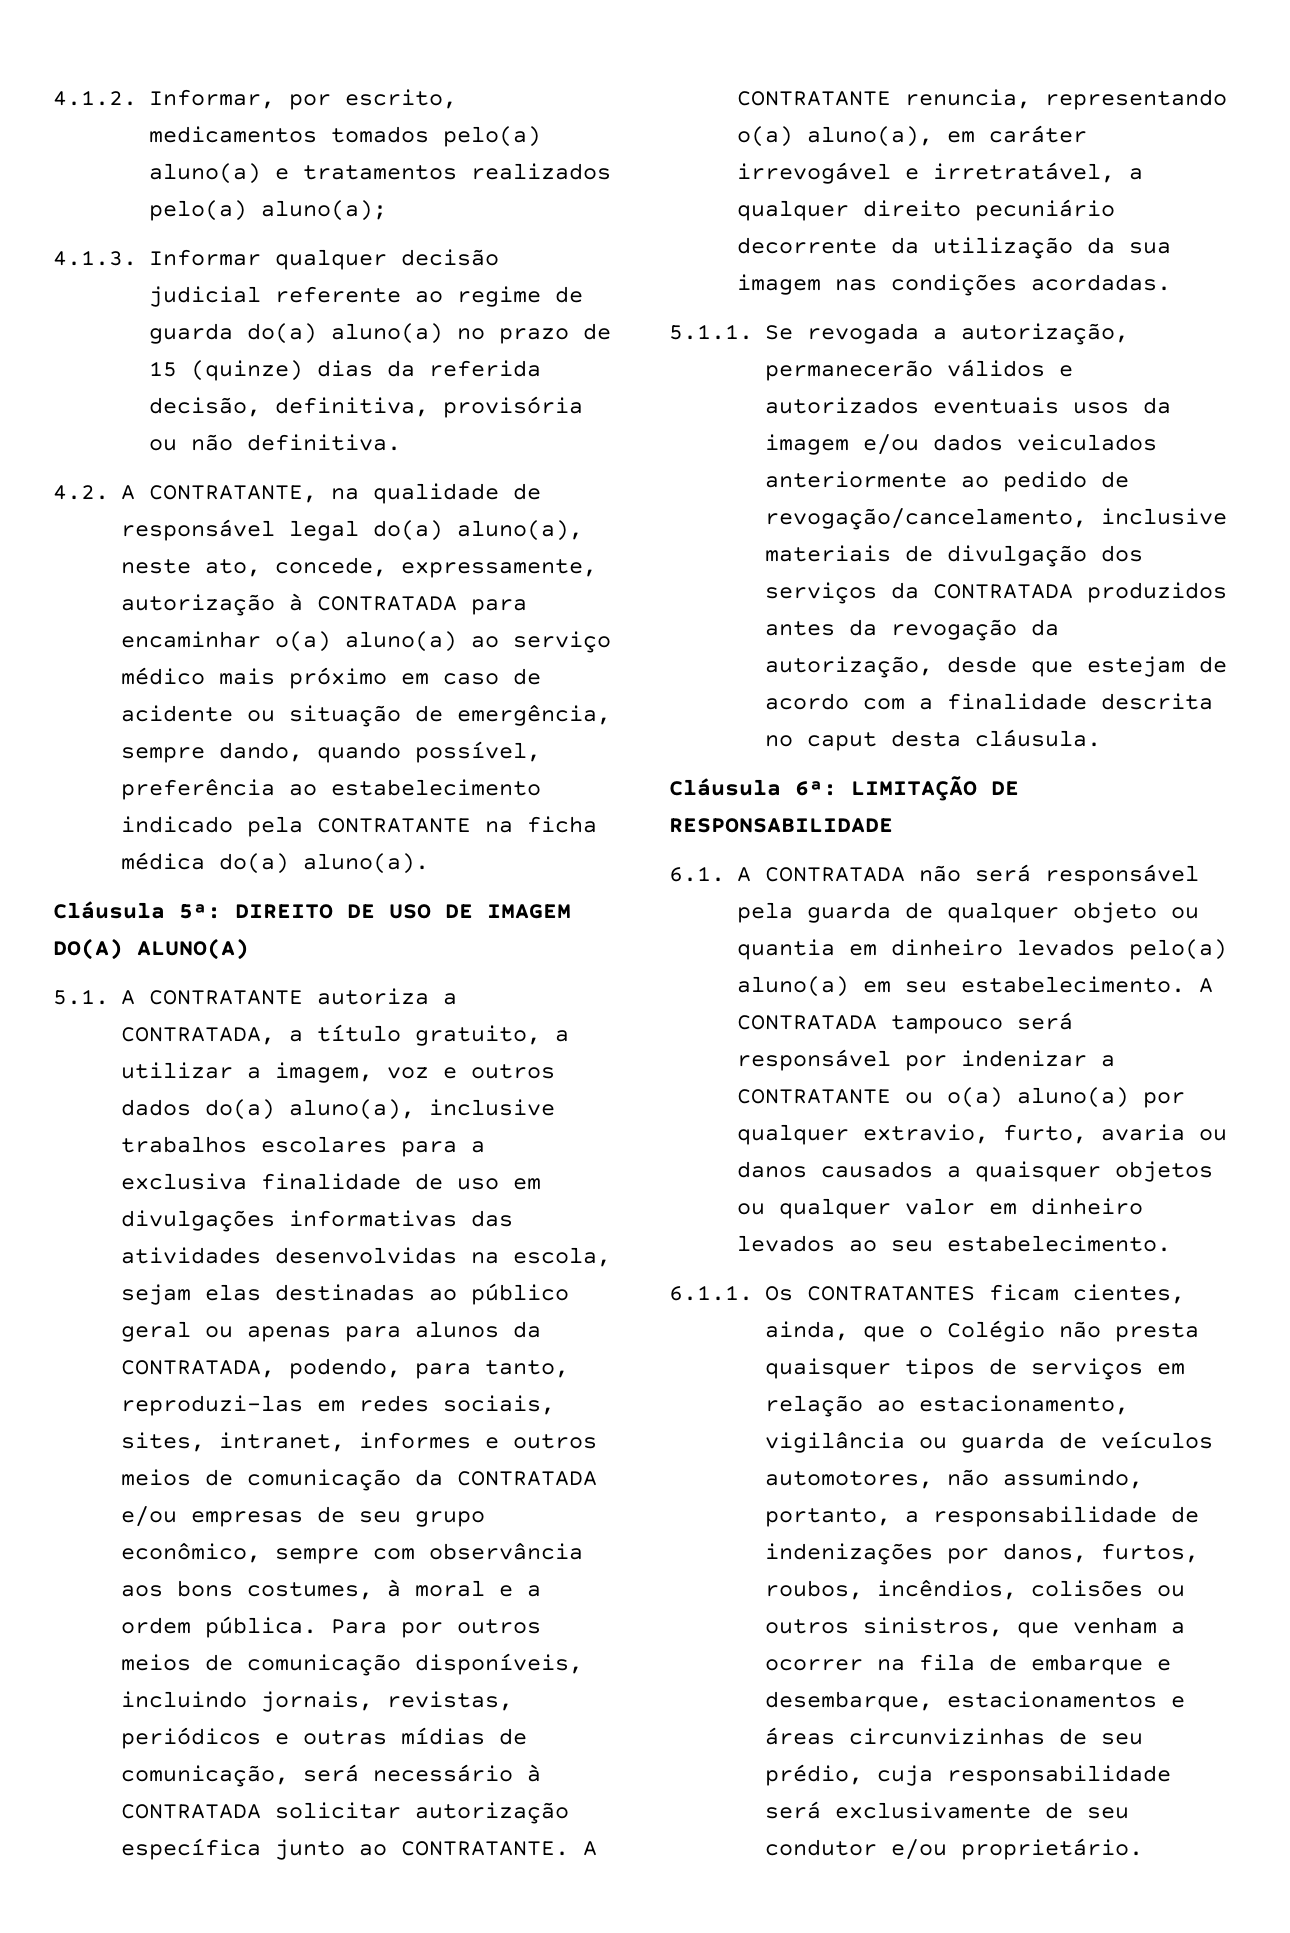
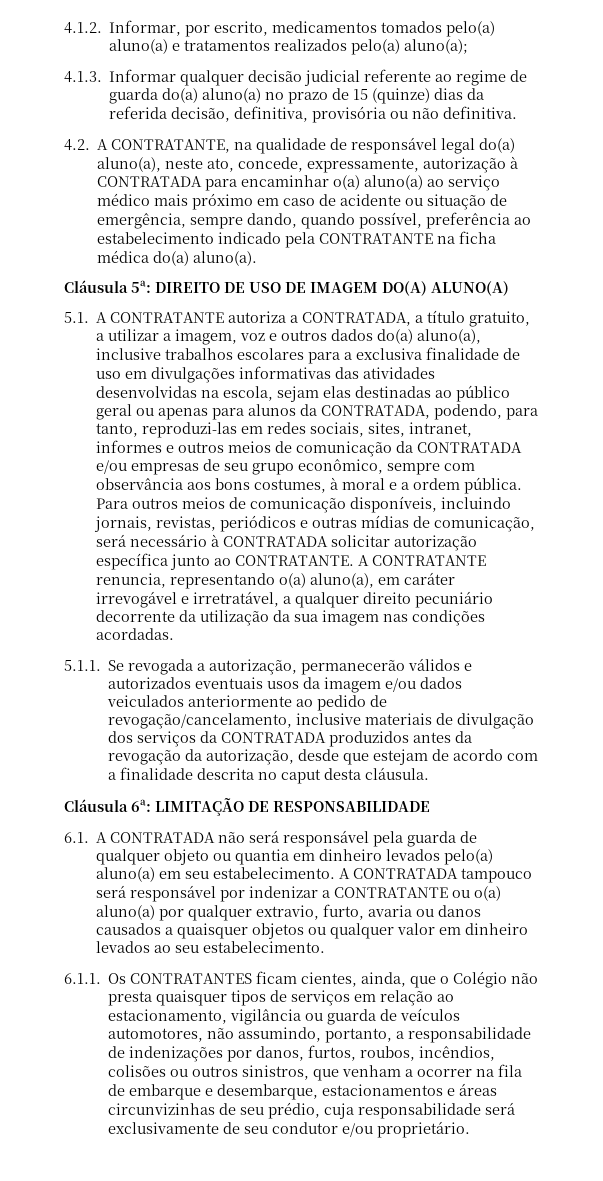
- Para por outros meios de comunicação disponíveis, incluindo jornais, revistas, periódicos e outras mídias de comunicação, será necessário à CONTRATADA solicitar autorização específica junto ao CONTRATANTE.
+ Para outros meios de comunicação disponíveis, incluindo jornais, revistas, periódicos e outras mídias de comunicação, será necessário à CONTRATADA solicitar autorização específica junto ao CONTRATANTE.

